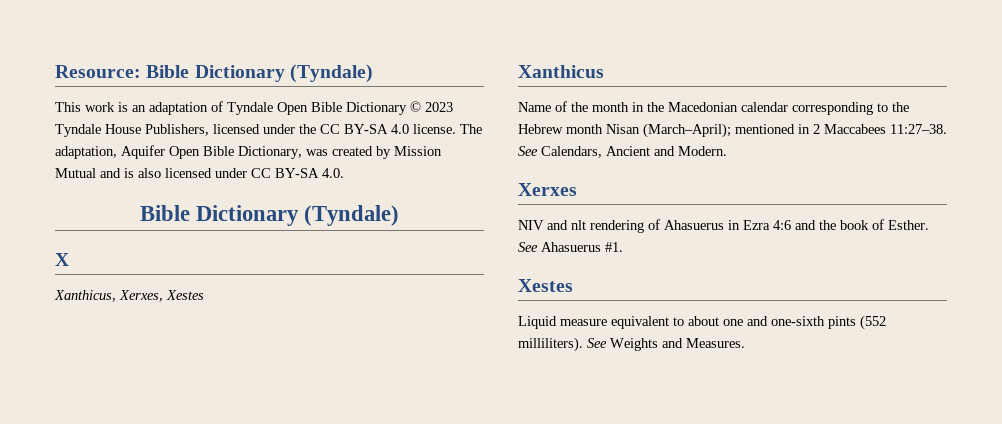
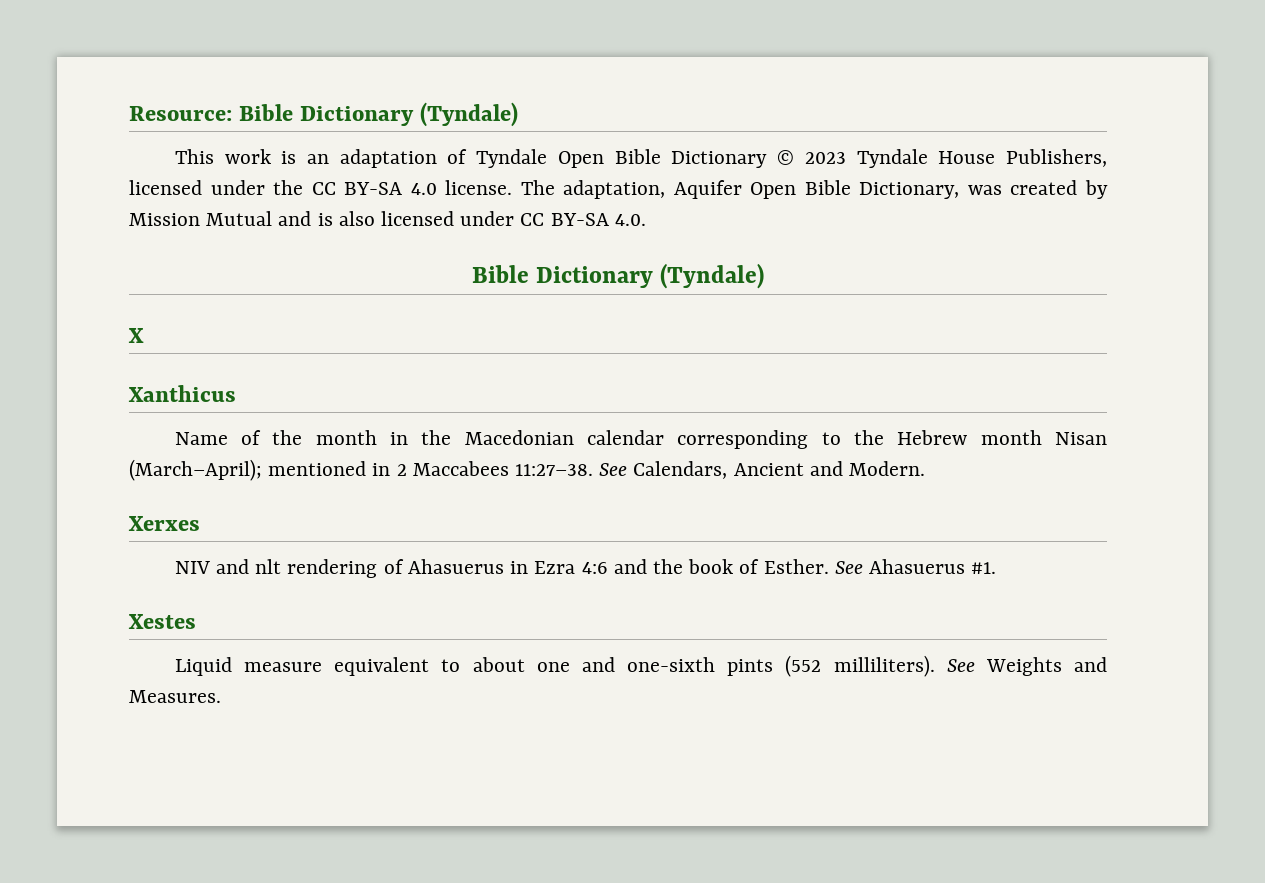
- Xanthicus, Xerxes, Xestes

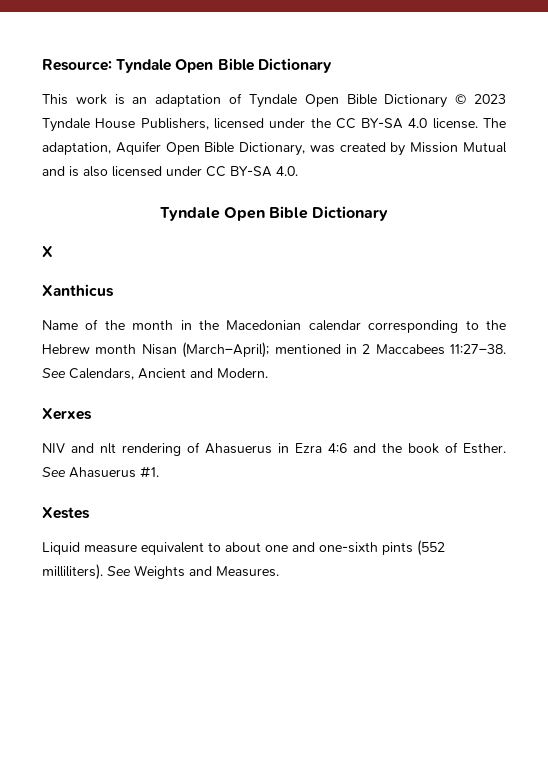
- Resource: Bible Dictionary (Tyndale)
+ Resource: Tyndale Open Bible Dictionary
  The adaptation, Aquifer Open Bible Dictionary, was created by Mission Mutual and is also licensed under CC BY-SA 4.0.
- Bible Dictionary (Tyndale)
+ Tyndale Open Bible Dictionary

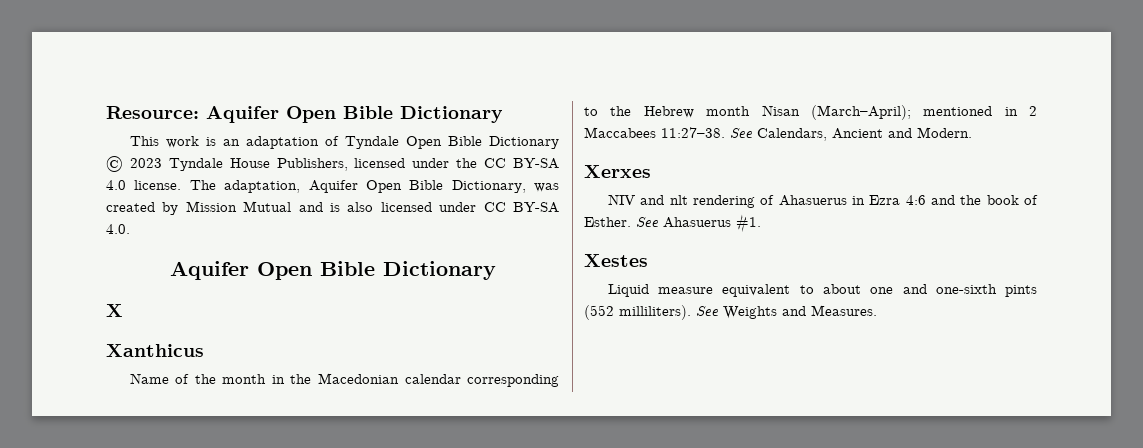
- Resource: Tyndale Open Bible Dictionary
+ Resource: Aquifer Open Bible Dictionary
  The adaptation, Aquifer Open Bible Dictionary, was created by Mission Mutual and is also licensed under CC BY-SA 4.0.
- Tyndale Open Bible Dictionary
+ Aquifer Open Bible Dictionary

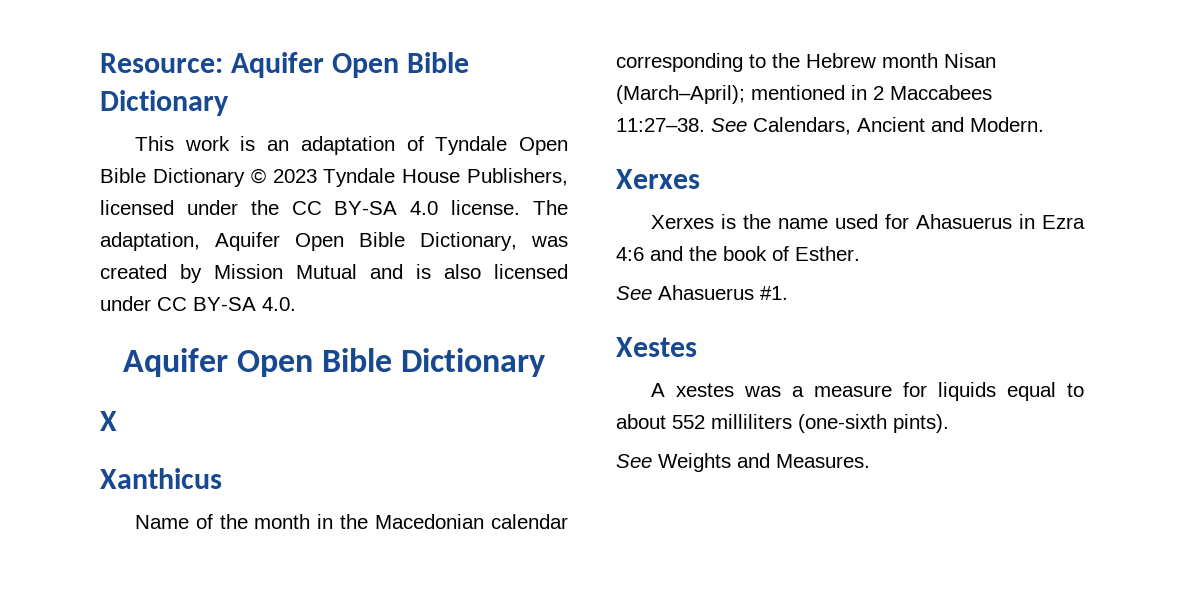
- NIV and nlt rendering of Ahasuerus in Ezra 4:6 and the book of Esther. See Ahasuerus #1.
+ Xerxes is the name used for Ahasuerus in Ezra 4:6 and the book of Esther.
+ See Ahasuerus #1.
- Liquid measure equivalent to about one and one-sixth pints (552 milliliters). See Weights and Measures.
+ A xestes was a measure for liquids equal to about 552 milliliters (one-sixth pints).
+ See Weights and Measures.

